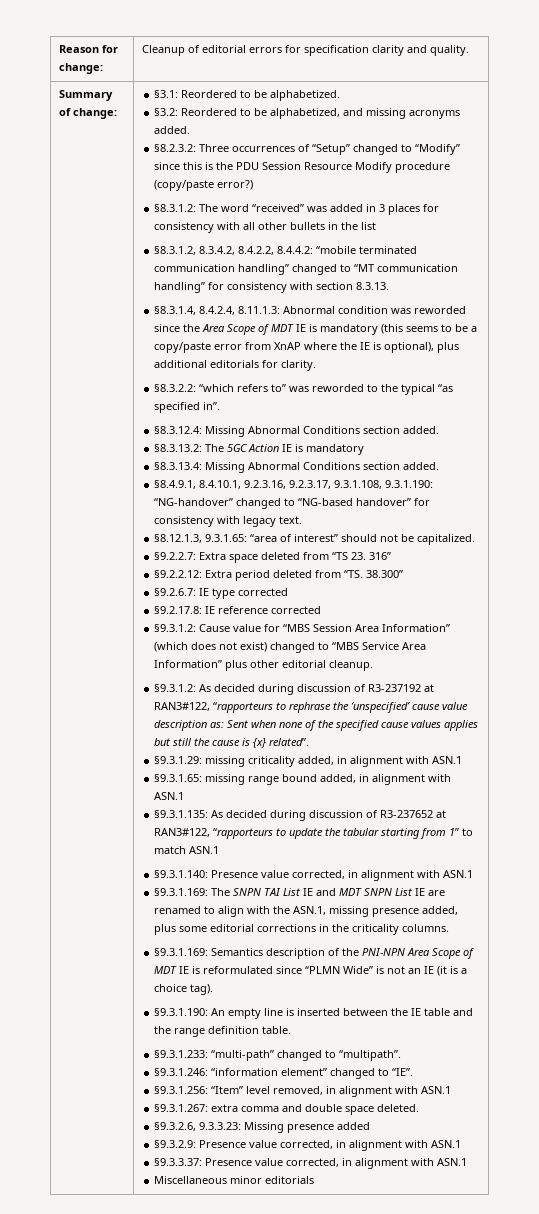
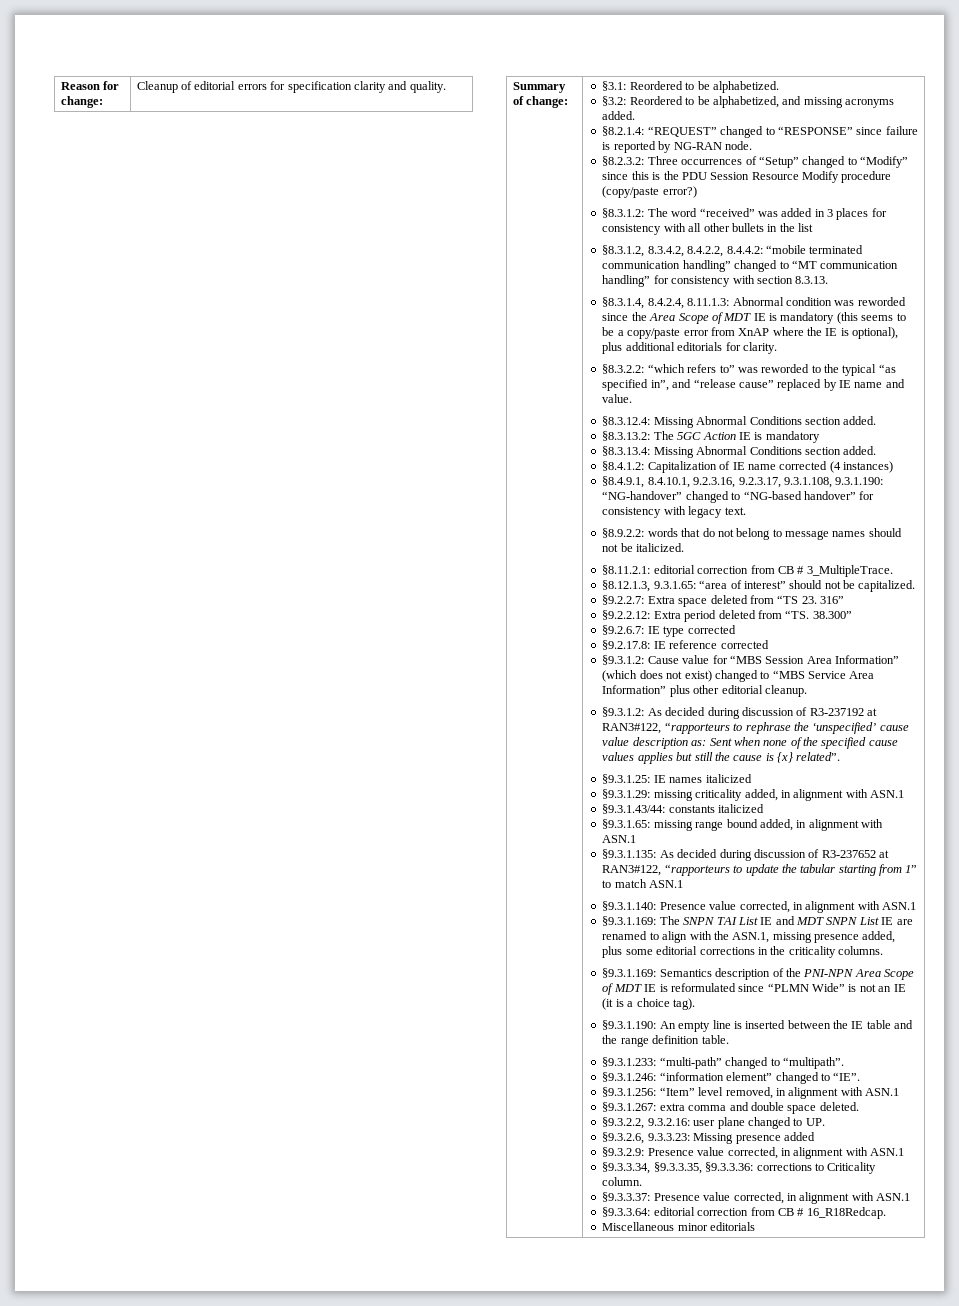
+ §8.2.1.4: “REQUEST” changed to “RESPONSE” since failure is reported by NG-RAN node.
- §8.3.2.2: “which refers to” was reworded to the typical “as specified in”.
+ §8.3.2.2: “which refers to” was reworded to the typical “as specified in”, and “release cause” replaced by IE name and value.
+ §8.4.1.2: Capitalization of IE name corrected (4 instances)
+ §8.9.2.2: words that do not belong to message names should not be italicized.
+ §8.11.2.1: editorial correction from CB # 3_MultipleTrace.
+ §9.3.1.25: IE names italicized
+ §9.3.1.43/44: constants italicized
+ §9.3.2.2, 9.3.2.16: user plane changed to UP.
+ §9.3.3.34, §9.3.3.35, §9.3.3.36: corrections to Criticality column.
+ §9.3.3.64: editorial correction from CB # 16_R18Redcap.

